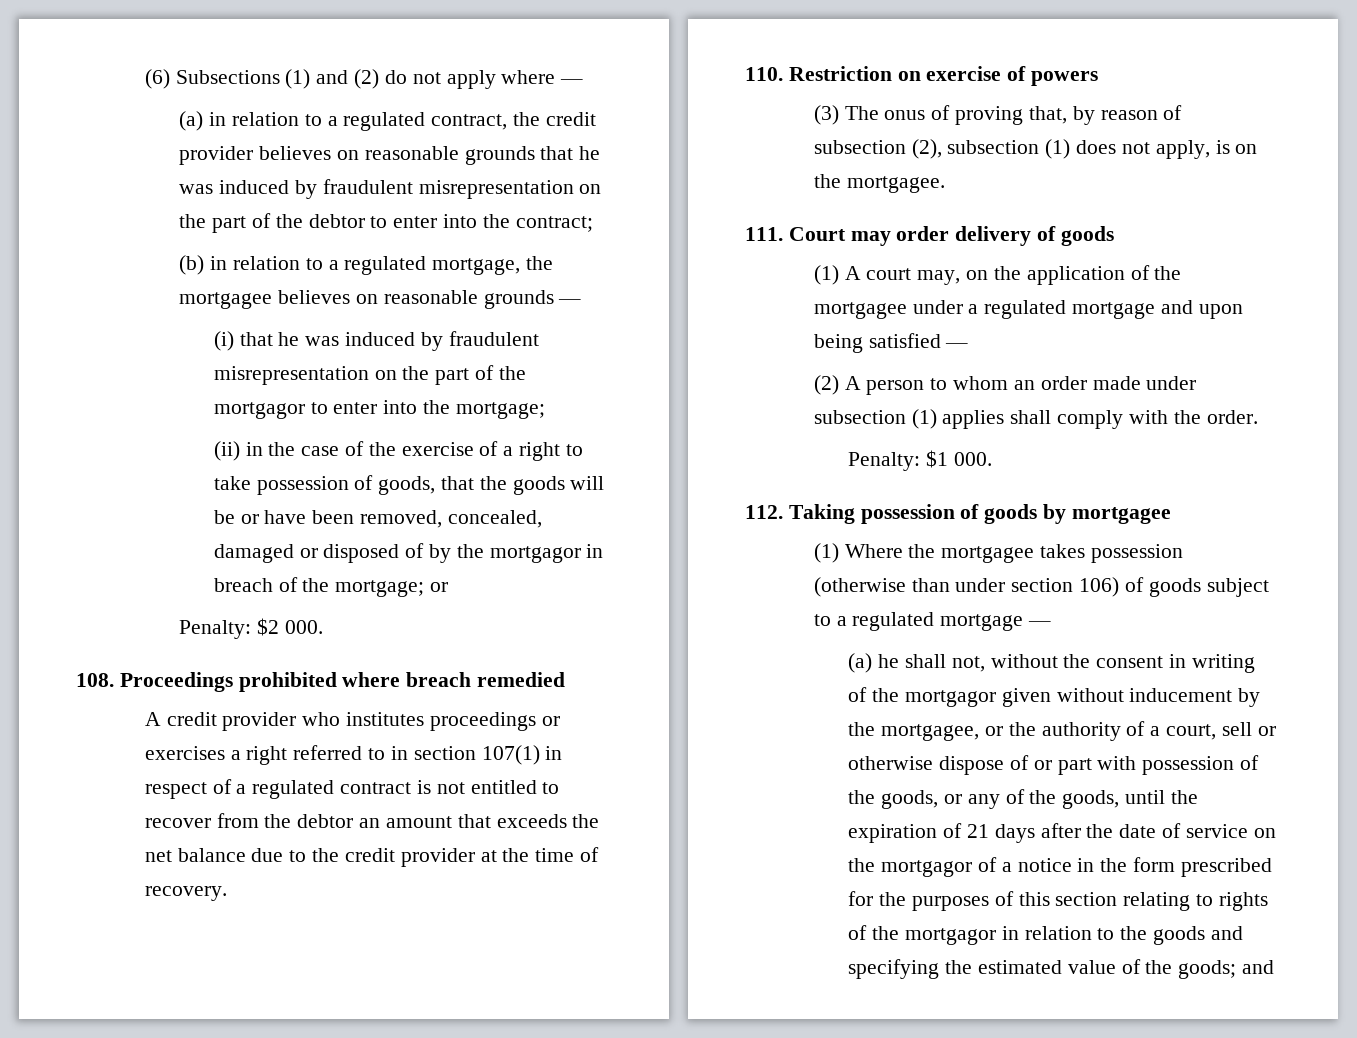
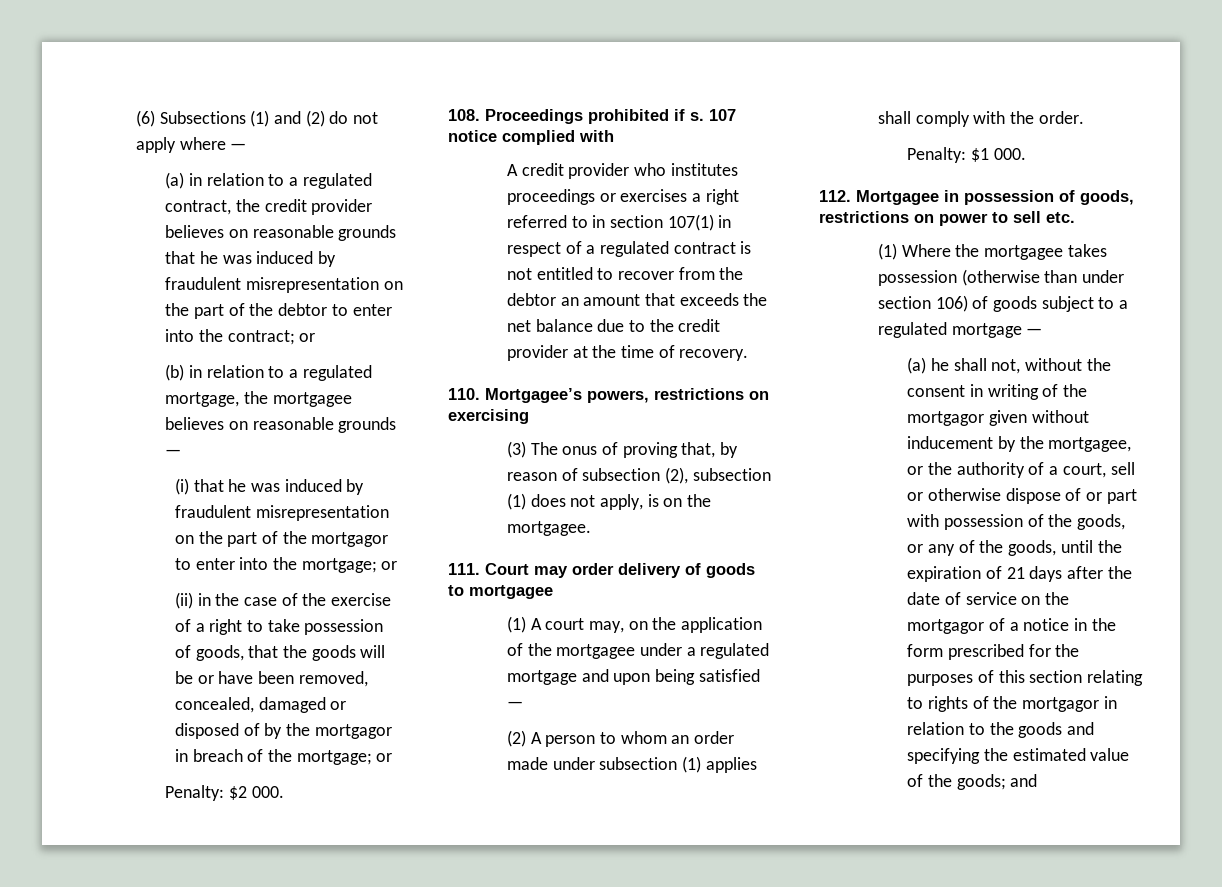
- (a) in relation to a regulated contract, the credit provider believes on reasonable grounds that he was induced by fraudulent misrepresentation on the part of the debtor to enter into the contract;
+ (a) in relation to a regulated contract, the credit provider believes on reasonable grounds that he was induced by fraudulent misrepresentation on the part of the debtor to enter into the contract; or
- (i) that he was induced by fraudulent misrepresentation on the part of the mortgagor to enter into the mortgage;
+ (i) that he was induced by fraudulent misrepresentation on the part of the mortgagor to enter into the mortgage; or
- 108. Proceedings prohibited where breach remedied
+ 108. Proceedings prohibited if s. 107 notice complied with
- 110. Restriction on exercise of powers
+ 110. Mortgagee’s powers, restrictions on exercising
- 111. Court may order delivery of goods
+ 111. Court may order delivery of goods to mortgagee
- 112. Taking possession of goods by mortgagee
+ 112. Mortgagee in possession of goods, restrictions on power to sell etc.

